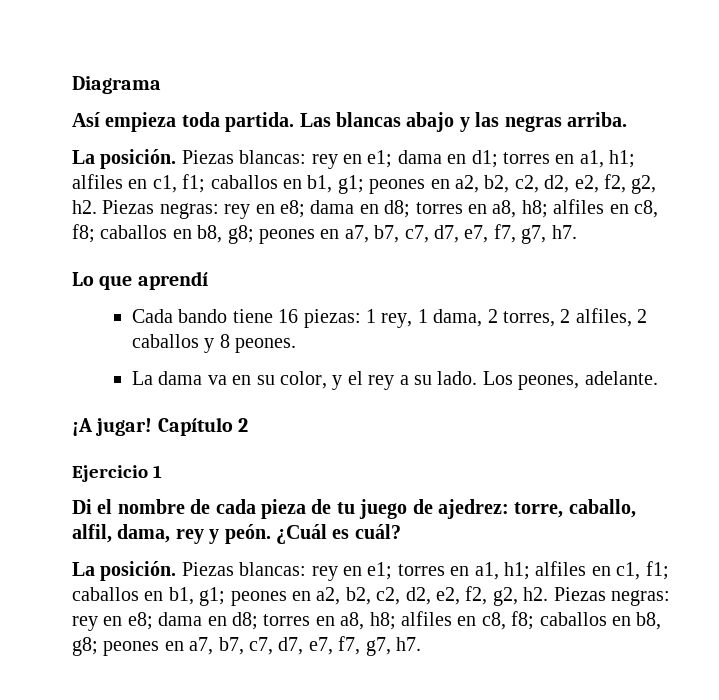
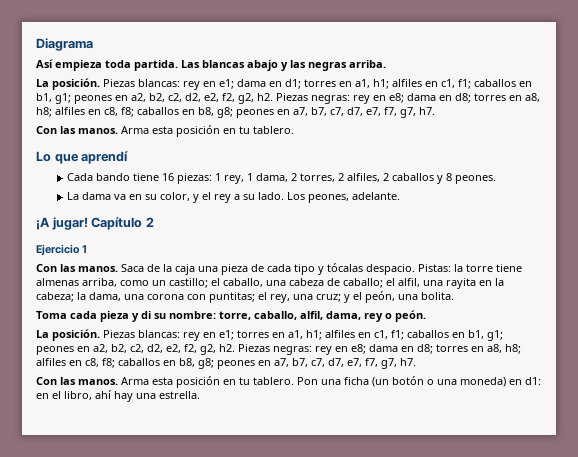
  Piezas blancas: rey en e1; dama en d1; torres en a1, h1; alfiles en c1, f1; caballos en b1, g1; peones en a2, b2, c2, d2, e2, f2, g2, h2. Piezas negras: rey en e8; dama en d8; torres en a8, h8; alfiles en c8, f8; caballos en b8, g8; peones en a7, b7, c7, d7, e7, f7, g7, h7.
+ Con las manos. Arma esta posición en tu tablero.
- Di el nombre de cada pieza de tu juego de ajedrez: torre, caballo, alfil, dama, rey y peón. ¿Cuál es cuál?
+ Con las manos. Saca de la caja una pieza de cada tipo y tócalas despacio. Pistas: la torre tiene almenas arriba, como un castillo; el caballo, una cabeza de caballo; el alfil, una rayita en la cabeza; la dama, una corona con puntitas; el rey, una cruz; y el peón, una bolita.
+ Toma cada pieza y di su nombre: torre, caballo, alfil, dama, rey o peón.
+ Con las manos. Arma esta posición en tu tablero. Pon una ficha (un botón o una moneda) en d1: en el libro, ahí hay una estrella.

